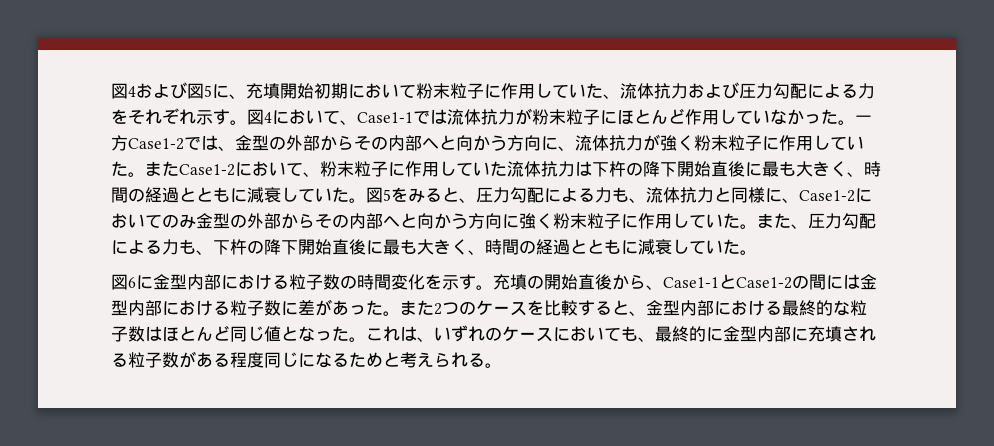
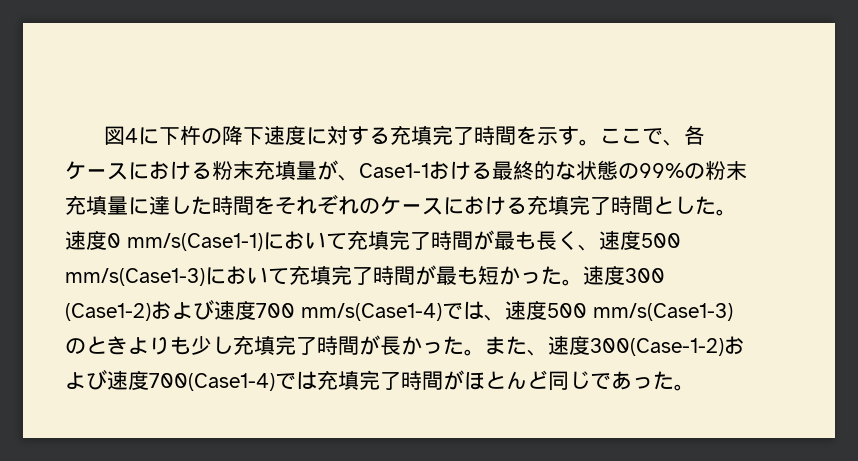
- 図4および図5に、充填開始初期において粉末粒子に作用していた、流体抗力および圧力勾配による力をそれぞれ示す。図4において、Case1-1では流体抗力が粉末粒子にほとんど作用していなかった。一方Case1-2では、金型の外部からその内部へと向かう方向に、流体抗力が強く粉末粒子に作用していた。またCase1-2において、粉末粒子に作用していた流体抗力は下杵の降下開始直後に最も大きく、時間の経過とともに減衰していた。図5をみると、圧力勾配による力も、流体抗力と同様に、Case1-2においてのみ金型の外部からその内部へと向かう方向に強く粉末粒子に作用していた。また、圧力勾配による力も、下杵の降下開始直後に最も大きく、時間の経過とともに減衰していた。
- 図6に金型内部における粒子数の時間変化を示す。充填の開始直後から、Case1-1とCase1-2の間には金型内部における粒子数に差があった。また2つのケースを比較すると、金型内部における最終的な粒子数はほとんど同じ値となった。これは、いずれのケースにおいても、最終的に金型内部に充填される粒子数がある程度同じになるためと考えられる。
+ 図4に下杵の降下速度に対する充填完了時間を示す。ここで、各ケースにおける粉末充填量が、Case1-1おける最終的な状態の99%の粉末充填量に達した時間をそれぞれのケースにおける充填完了時間とした。速度0 mm/s(Case1-1)において充填完了時間が最も長く、速度500 mm/s(Case1-3)において充填完了時間が最も短かった。速度300 (Case1-2)および速度700 mm/s(Case1-4)では、速度500 mm/s(Case1-3)のときよりも少し充填完了時間が長かった。また、速度300(Case-1-2)および速度700(Case1-4)では充填完了時間がほとんど同じであった。

